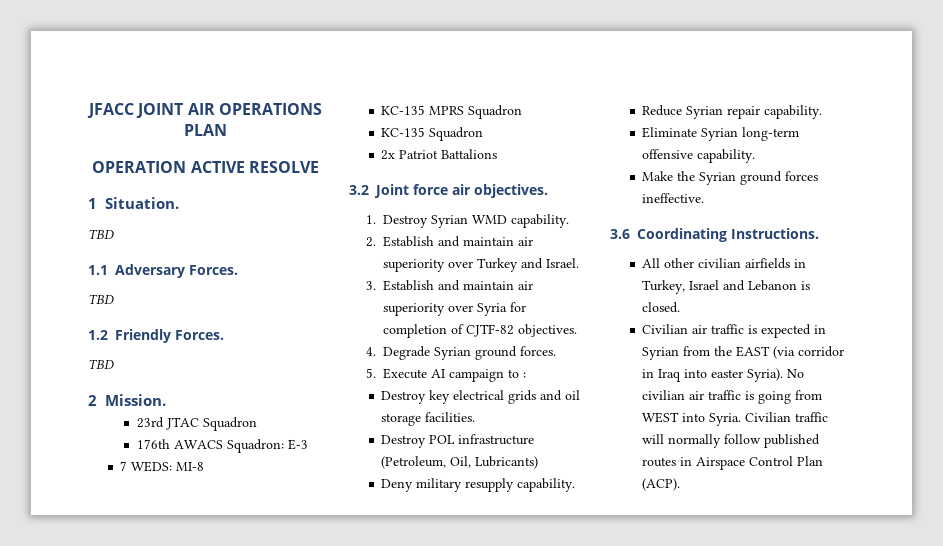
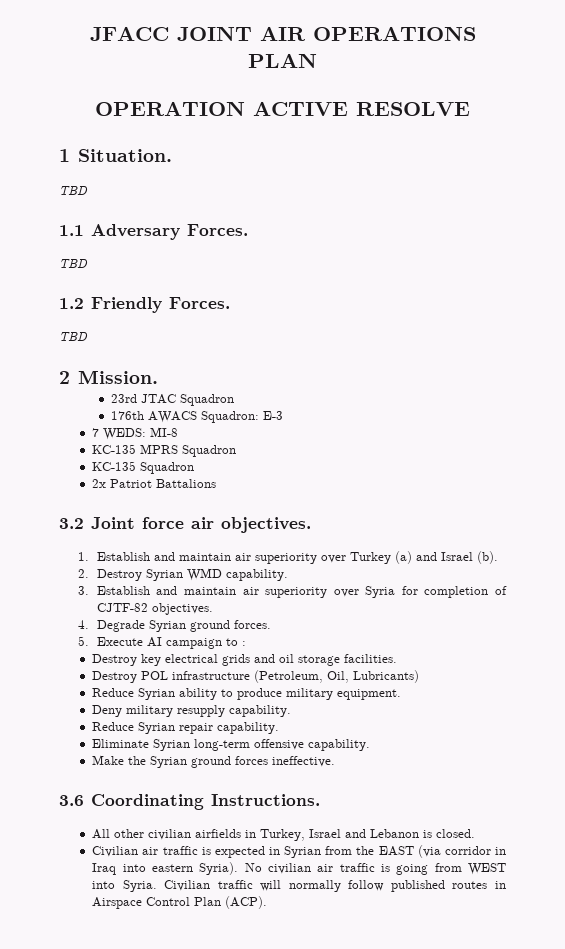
- 1. Destroy Syrian WMD capability.
- 2. Establish and maintain air superiority over Turkey and Israel.
+ 1. Establish and maintain air superiority over Turkey (a) and Israel (b).
+ 2. Destroy Syrian WMD capability.
+ Reduce Syrian ability to produce military equipment.
- Civilian air traffic is expected in Syrian from the EAST (via corridor in Iraq into easter Syria).
+ Civilian air traffic is expected in Syrian from the EAST (via corridor in Iraq into eastern Syria).

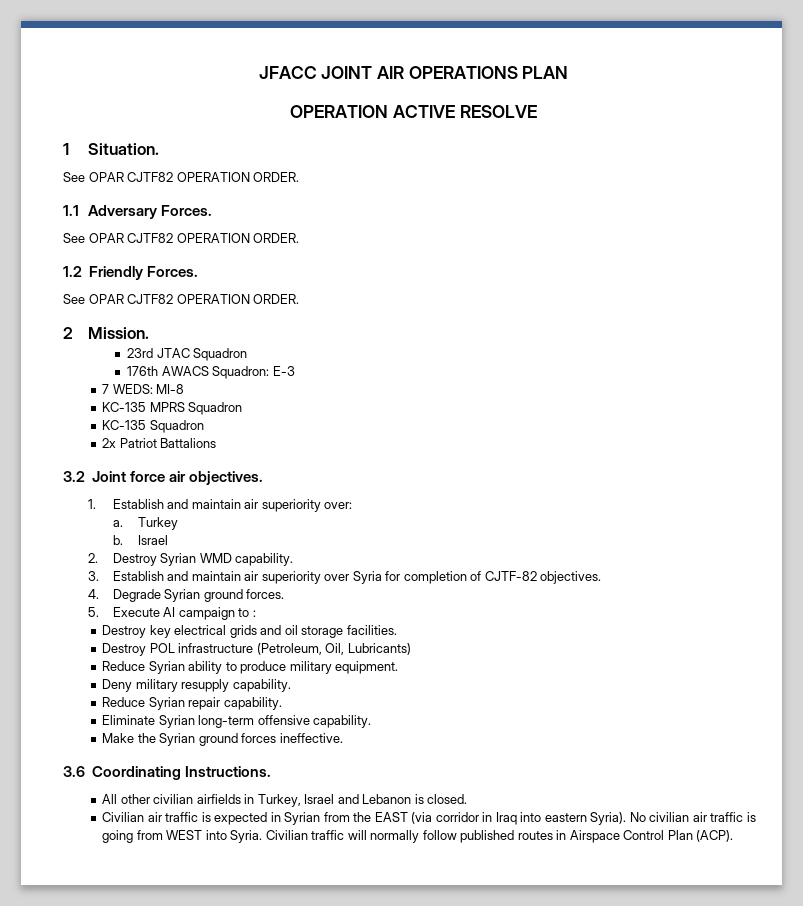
  1 Situation.
- TBD
+ See OPAR CJTF82 OPERATION ORDER.
  1.1 Adversary Forces.
- TBD
+ See OPAR CJTF82 OPERATION ORDER.
  1.2 Friendly Forces.
- TBD
+ See OPAR CJTF82 OPERATION ORDER.
- 1. Establish and maintain air superiority over Turkey (a) and Israel (b).
+ 1. Establish and maintain air superiority over:
+ a. Turkey
+ b. Israel

